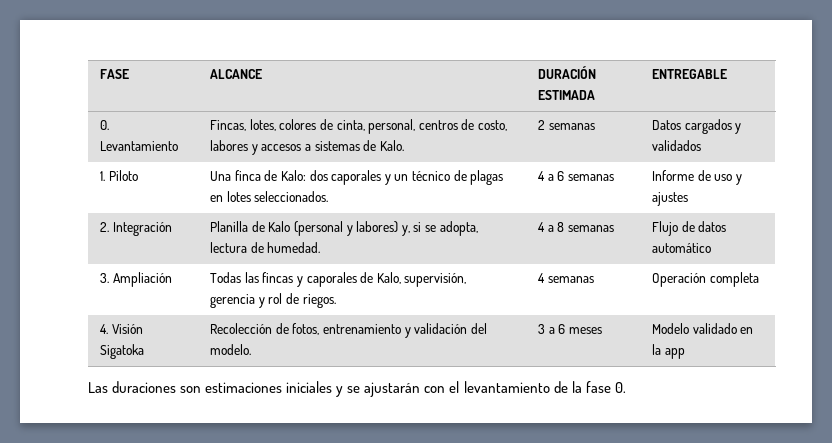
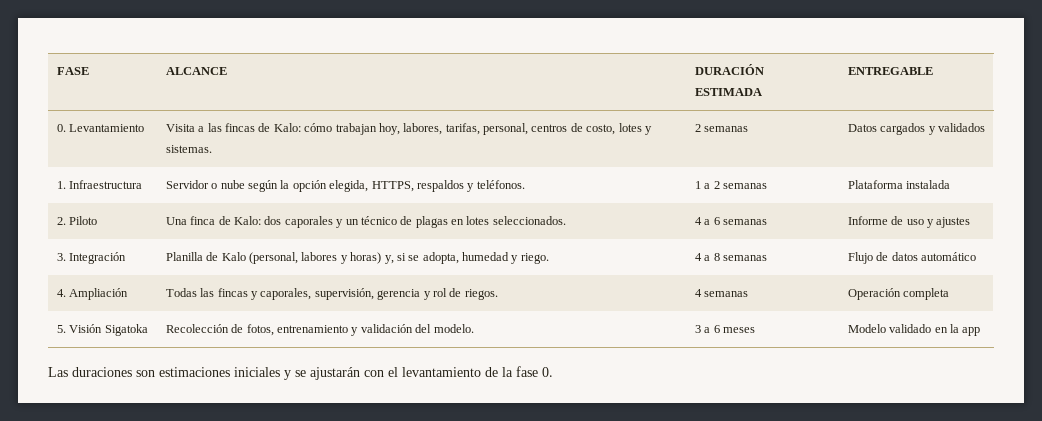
- 0. Levantamiento | Fincas, lotes, colores de cinta, personal, centros de costo, labores y accesos a sistemas de Kalo. | 2 semanas | Datos cargados y validados
+ 0. Levantamiento | Visita a las fincas de Kalo: cómo trabajan hoy, labores, tarifas, personal, centros de costo, lotes y sistemas. | 2 semanas | Datos cargados y validados
- 1. Piloto | Una finca de Kalo: dos caporales y un técnico de plagas en lotes seleccionados. | 4 a 6 semanas | Informe de uso y ajustes
+ 1. Infraestructura | Servidor o nube según la opción elegida, HTTPS, respaldos y teléfonos. | 1 a 2 semanas | Plataforma instalada
+ 2. Piloto | Una finca de Kalo: dos caporales y un técnico de plagas en lotes seleccionados. | 4 a 6 semanas | Informe de uso y ajustes
- 2. Integración | Planilla de Kalo (personal y labores) y, si se adopta, lectura de humedad. | 4 a 8 semanas | Flujo de datos automático
+ 3. Integración | Planilla de Kalo (personal, labores y horas) y, si se adopta, humedad y riego. | 4 a 8 semanas | Flujo de datos automático
- 3. Ampliación | Todas las fincas y caporales de Kalo, supervisión, gerencia y rol de riegos. | 4 semanas | Operación completa
+ 4. Ampliación | Todas las fincas y caporales, supervisión, gerencia y rol de riegos. | 4 semanas | Operación completa
- 4. Visión Sigatoka | Recolección de fotos, entrenamiento y validación del modelo. | 3 a 6 meses | Modelo validado en la app
+ 5. Visión Sigatoka | Recolección de fotos, entrenamiento y validación del modelo. | 3 a 6 meses | Modelo validado en la app

